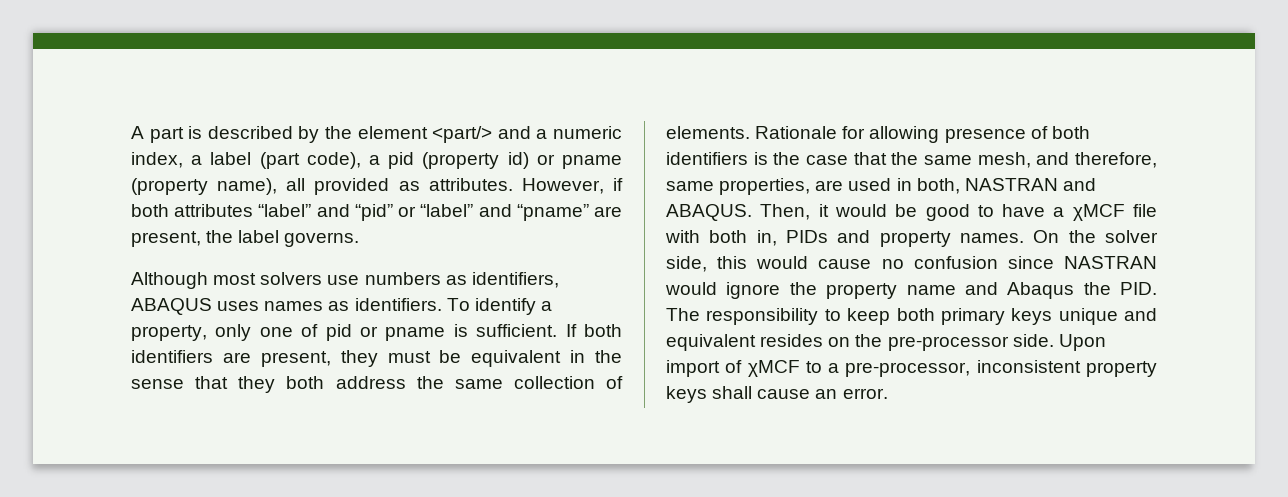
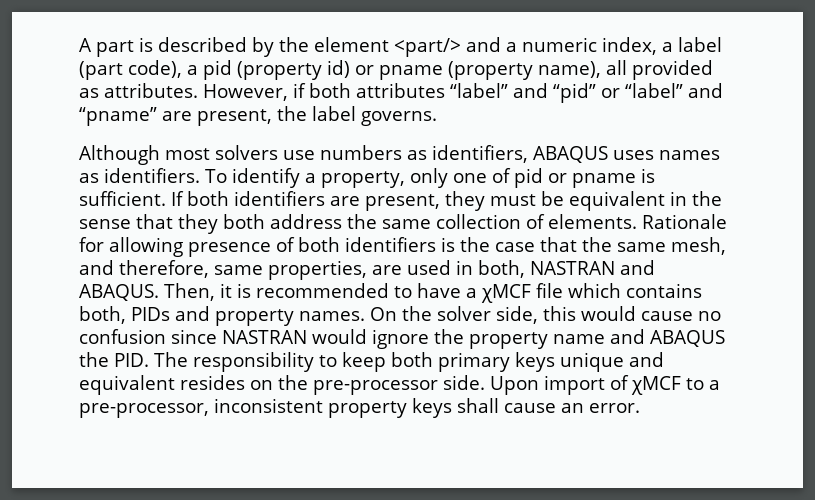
- Then, it would be good to have a χMCF file with both in, PIDs and property names.
+ Then, it is recommended to have a χMCF file which contains both, PIDs and property names.
- On the solver side, this would cause no confusion since NASTRAN would ignore the property name and Abaqus the PID. The responsibility to keep both primary keys unique and equivalent resides on the pre-processor side.
+ On the solver side, this would cause no confusion since NASTRAN would ignore the property name and ABAQUS the PID. The responsibility to keep both primary keys unique and equivalent resides on the pre-processor side.

